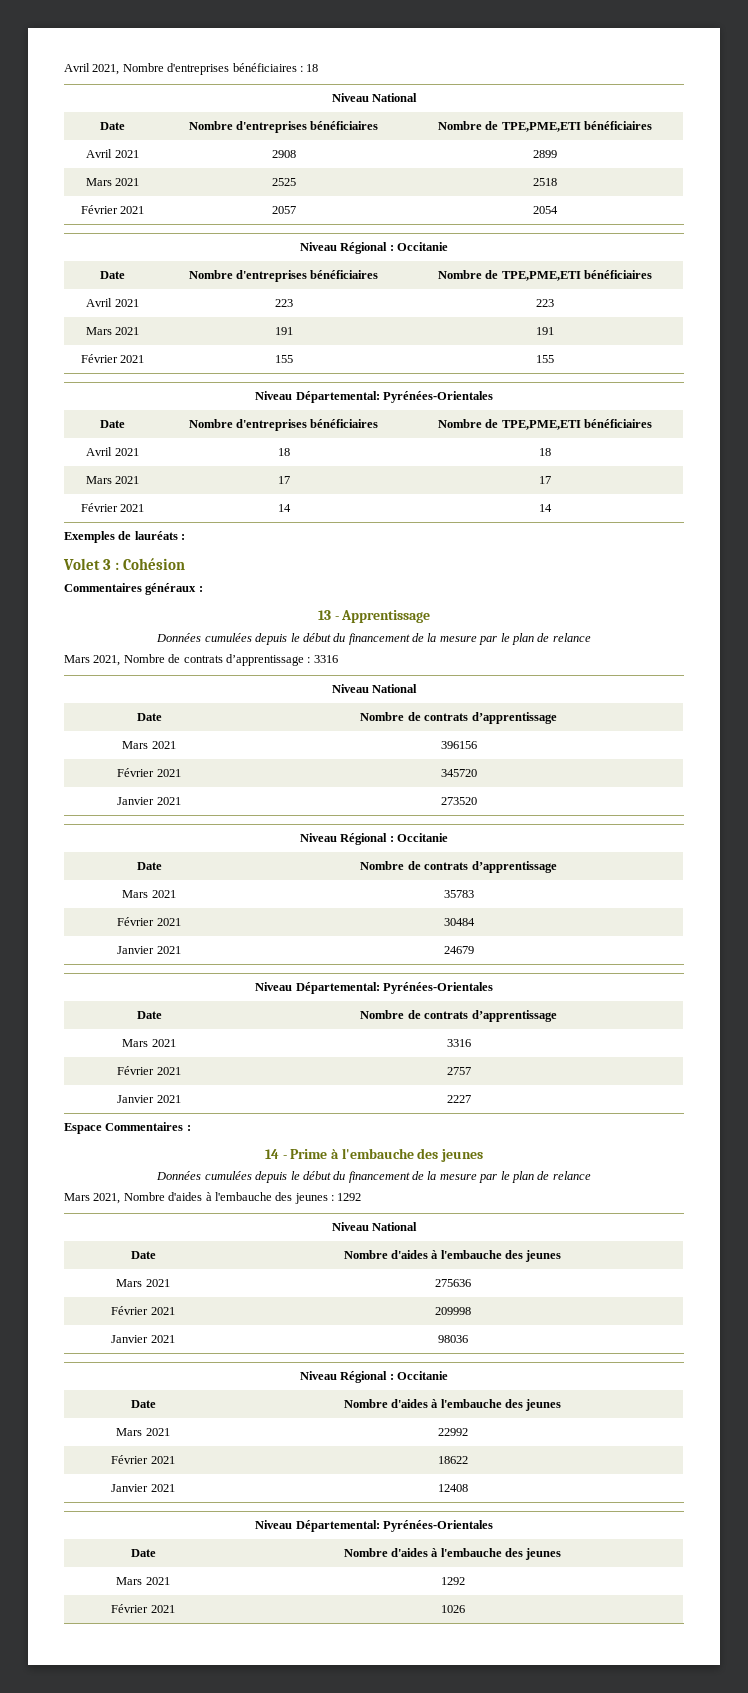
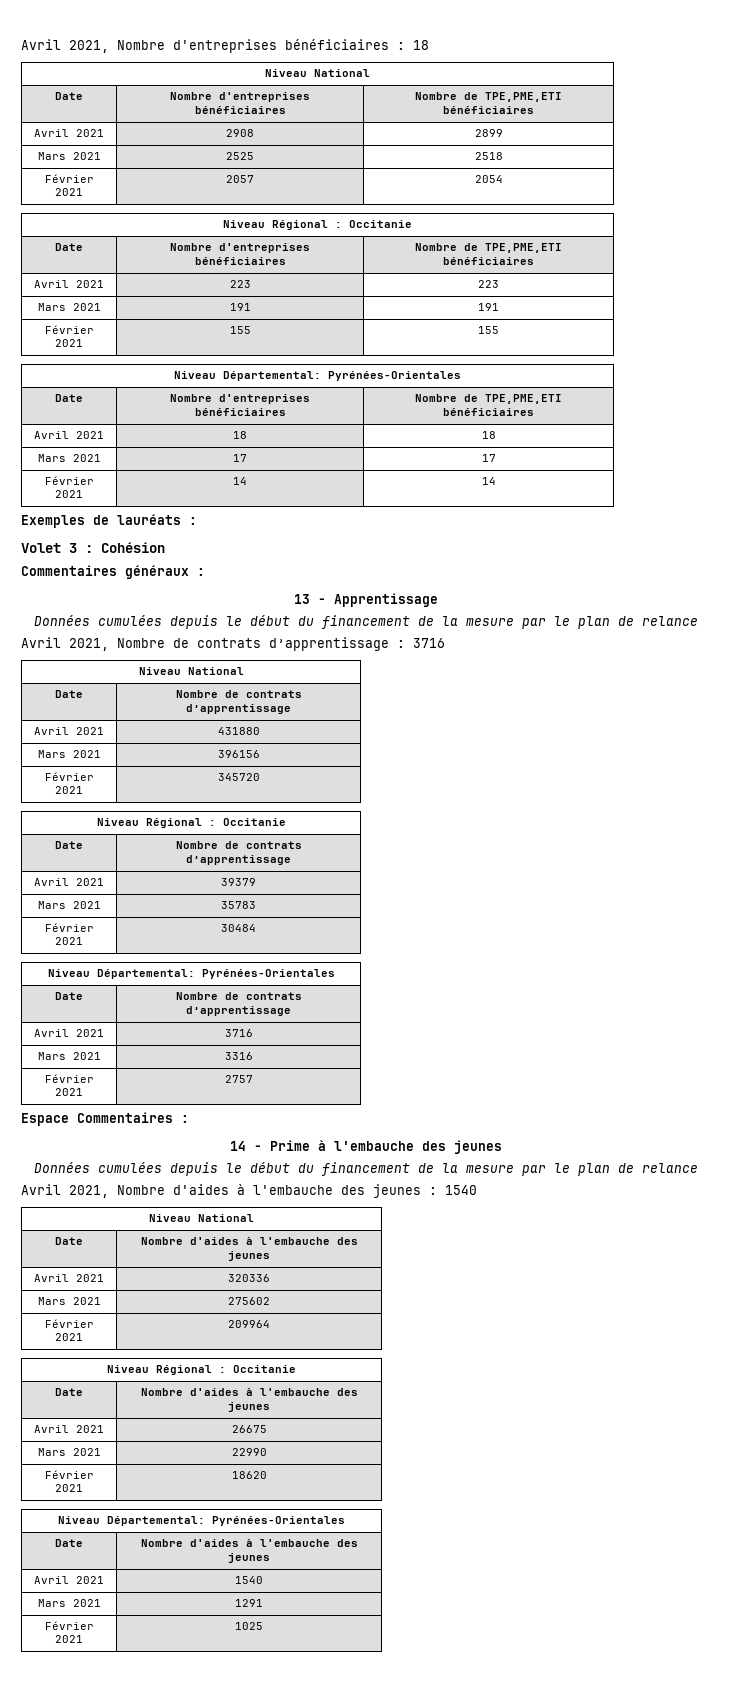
- Mars 2021, Nombre de contrats d’apprentissage : 3316
+ Avril 2021, Nombre de contrats d’apprentissage : 3716
+ Avril 2021 | 431880
- Janvier 2021 | 273520
+ Avril 2021 | 39379
- Janvier 2021 | 24679
+ Avril 2021 | 3716
- Janvier 2021 | 2227
- Mars 2021, Nombre d'aides à l'embauche des jeunes : 1292
+ Avril 2021, Nombre d'aides à l'embauche des jeunes : 1540
- Mars 2021 | 275636
- Février 2021 | 209998
- Janvier 2021 | 98036
+ Avril 2021 | 320336
+ Mars 2021 | 275602
+ Février 2021 | 209964
- Mars 2021 | 22992
- Février 2021 | 18622
- Janvier 2021 | 12408
+ Avril 2021 | 26675
+ Mars 2021 | 22990
+ Février 2021 | 18620
- Mars 2021 | 1292
- Février 2021 | 1026
+ Avril 2021 | 1540
+ Mars 2021 | 1291
+ Février 2021 | 1025

